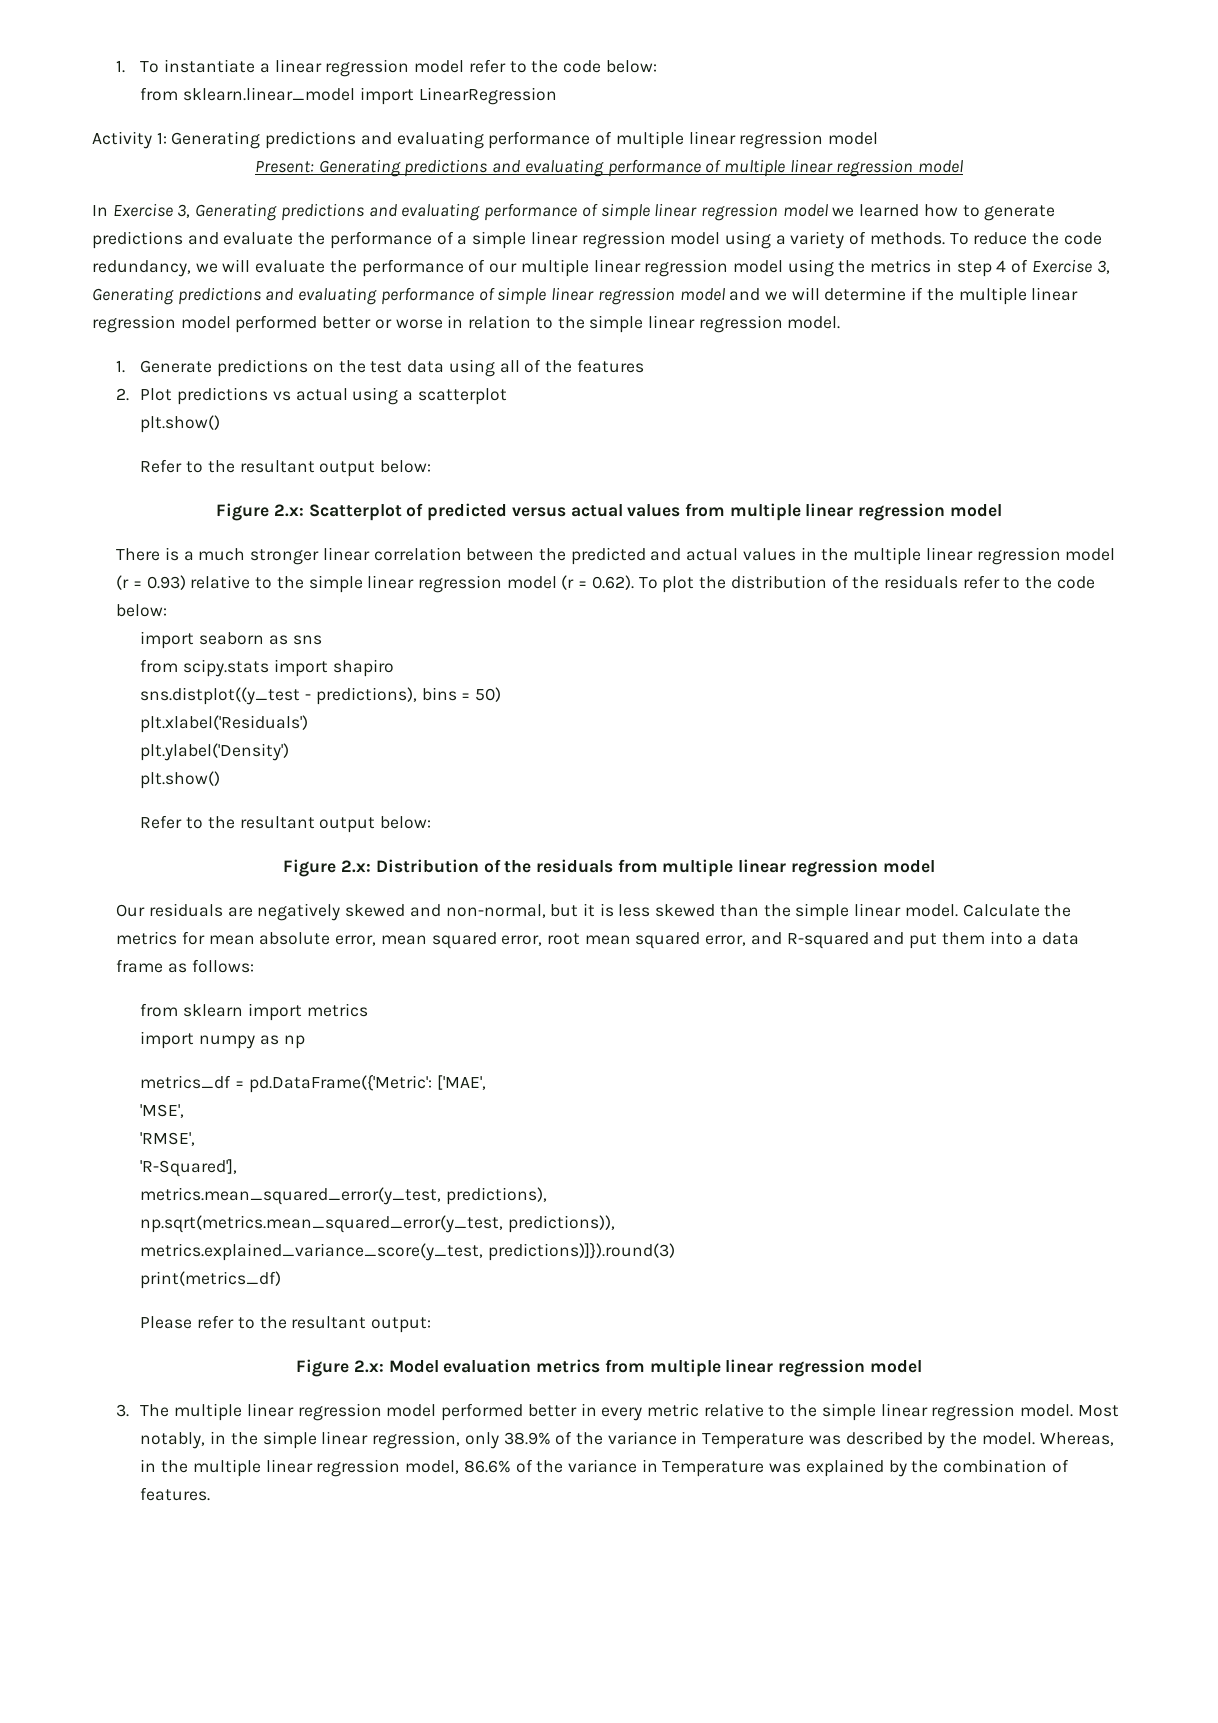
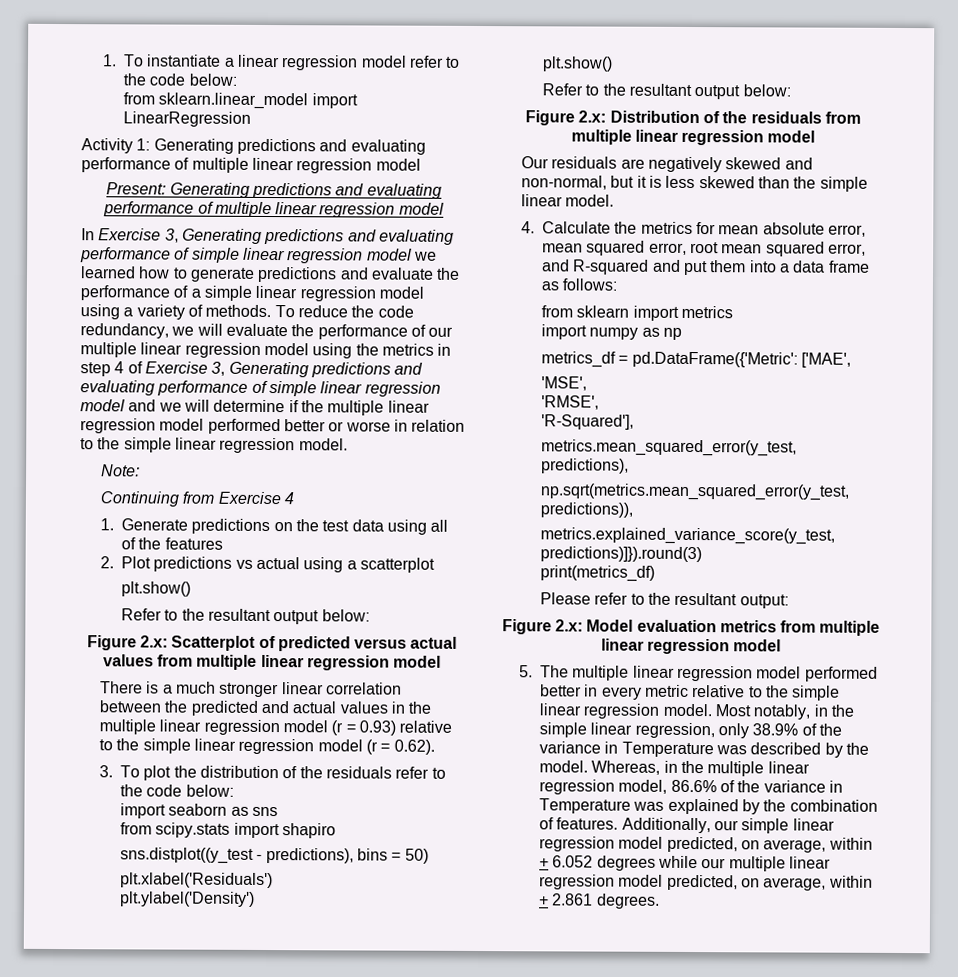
+ Note:
+ Continuing from Exercise 4
- There is a much stronger linear correlation between the predicted and actual values in the multiple linear regression model (r = 0.93) relative to the simple linear regression model (r = 0.62). To plot the distribution of the residuals refer to the code below:
+ There is a much stronger linear correlation between the predicted and actual values in the multiple linear regression model (r = 0.93) relative to the simple linear regression model (r = 0.62).
+ 3. To plot the distribution of the residuals refer to the code below:
- Our residuals are negatively skewed and non-normal, but it is less skewed than the simple linear model. Calculate the metrics for mean absolute error, mean squared error, root mean squared error, and R-squared and put them into a data frame as follows:
+ Our residuals are negatively skewed and non-normal, but it is less skewed than the simple linear model.
+ 4. Calculate the metrics for mean absolute error, mean squared error, root mean squared error, and R-squared and put them into a data frame as follows:
- 3. The multiple linear regression model performed better in every metric relative to the simple linear regression model.
+ 5. The multiple linear regression model performed better in every metric relative to the simple linear regression model.
+ Additionally, our simple linear regression model predicted, on average, within + 6.052 degrees while our multiple linear regression model predicted, on average, within + 2.861 degrees.

